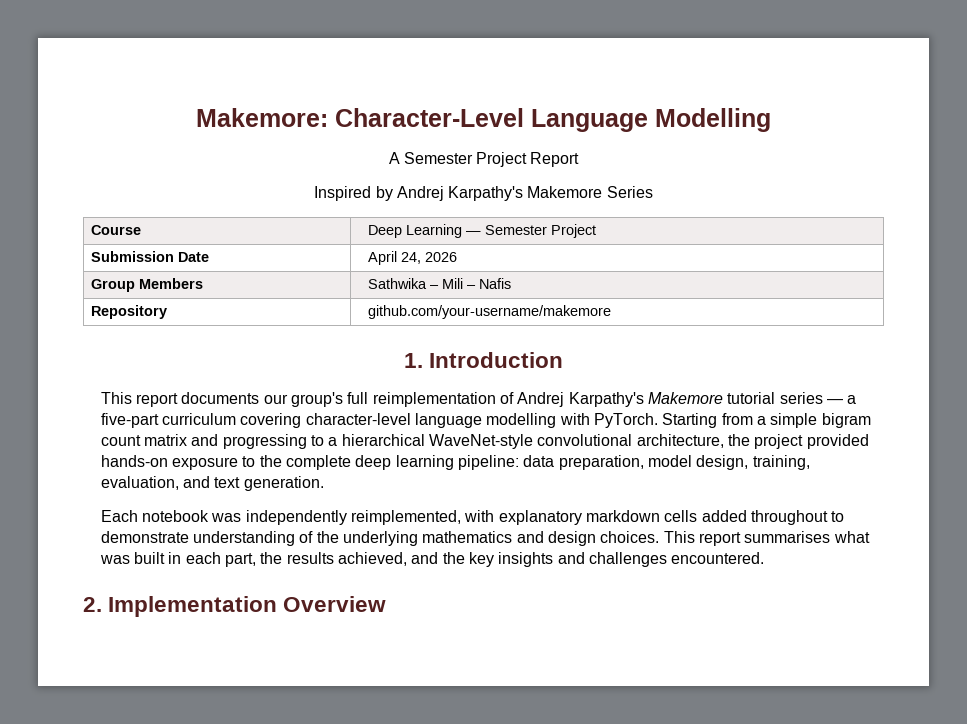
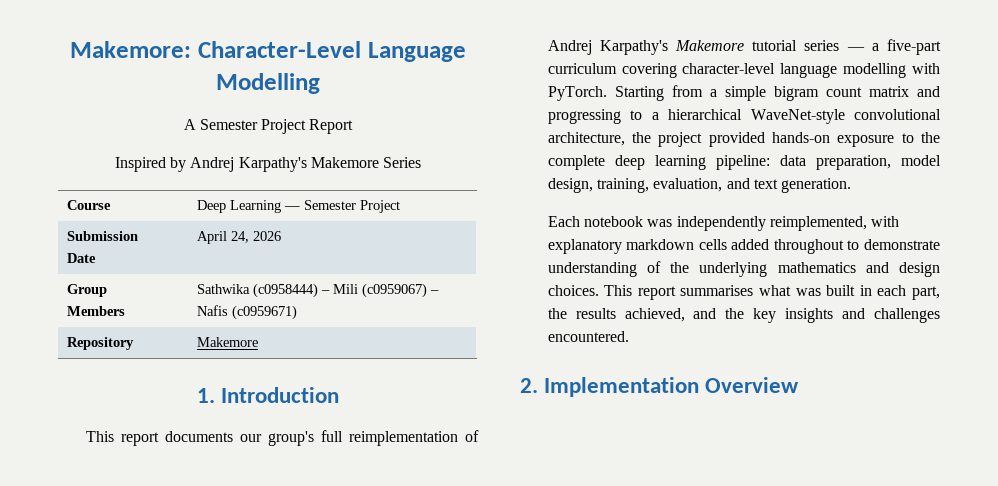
- Group Members | Sathwika – Mili – Nafis
+ Group Members | Sathwika (c0958444) – Mili (c0959067) – Nafis (c0959671)
- Repository | github.com/your-username/makemore
+ Repository | Makemore

